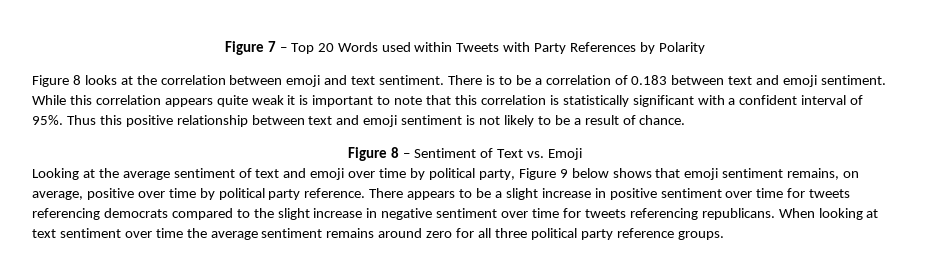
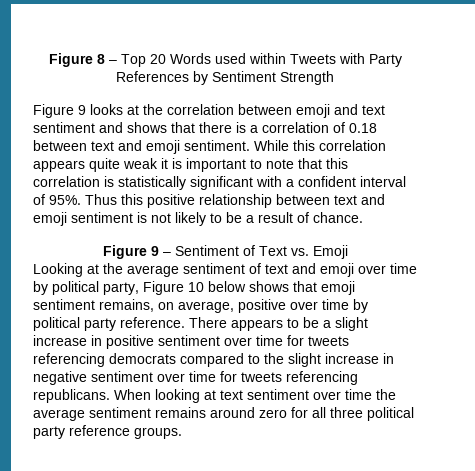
- Figure 7 – Top 20 Words used within Tweets with Party References by Polarity
- Figure 8 looks at the correlation between emoji and text sentiment. There is to be a correlation of 0.183 between text and emoji sentiment.
+ Figure 8 – Top 20 Words used within Tweets with Party References by Sentiment Strength
+ Figure 9 looks at the correlation between emoji and text sentiment and shows that there is a correlation of 0.18 between text and emoji sentiment.
- Figure 8 – Sentiment of Text vs. Emoji
+ Figure 9 – Sentiment of Text vs. Emoji
- Looking at the average sentiment of text and emoji over time by political party, Figure 9 below shows that emoji sentiment remains, on average, positive over time by political party reference.
+ Looking at the average sentiment of text and emoji over time by political party, Figure 10 below shows that emoji sentiment remains, on average, positive over time by political party reference.

